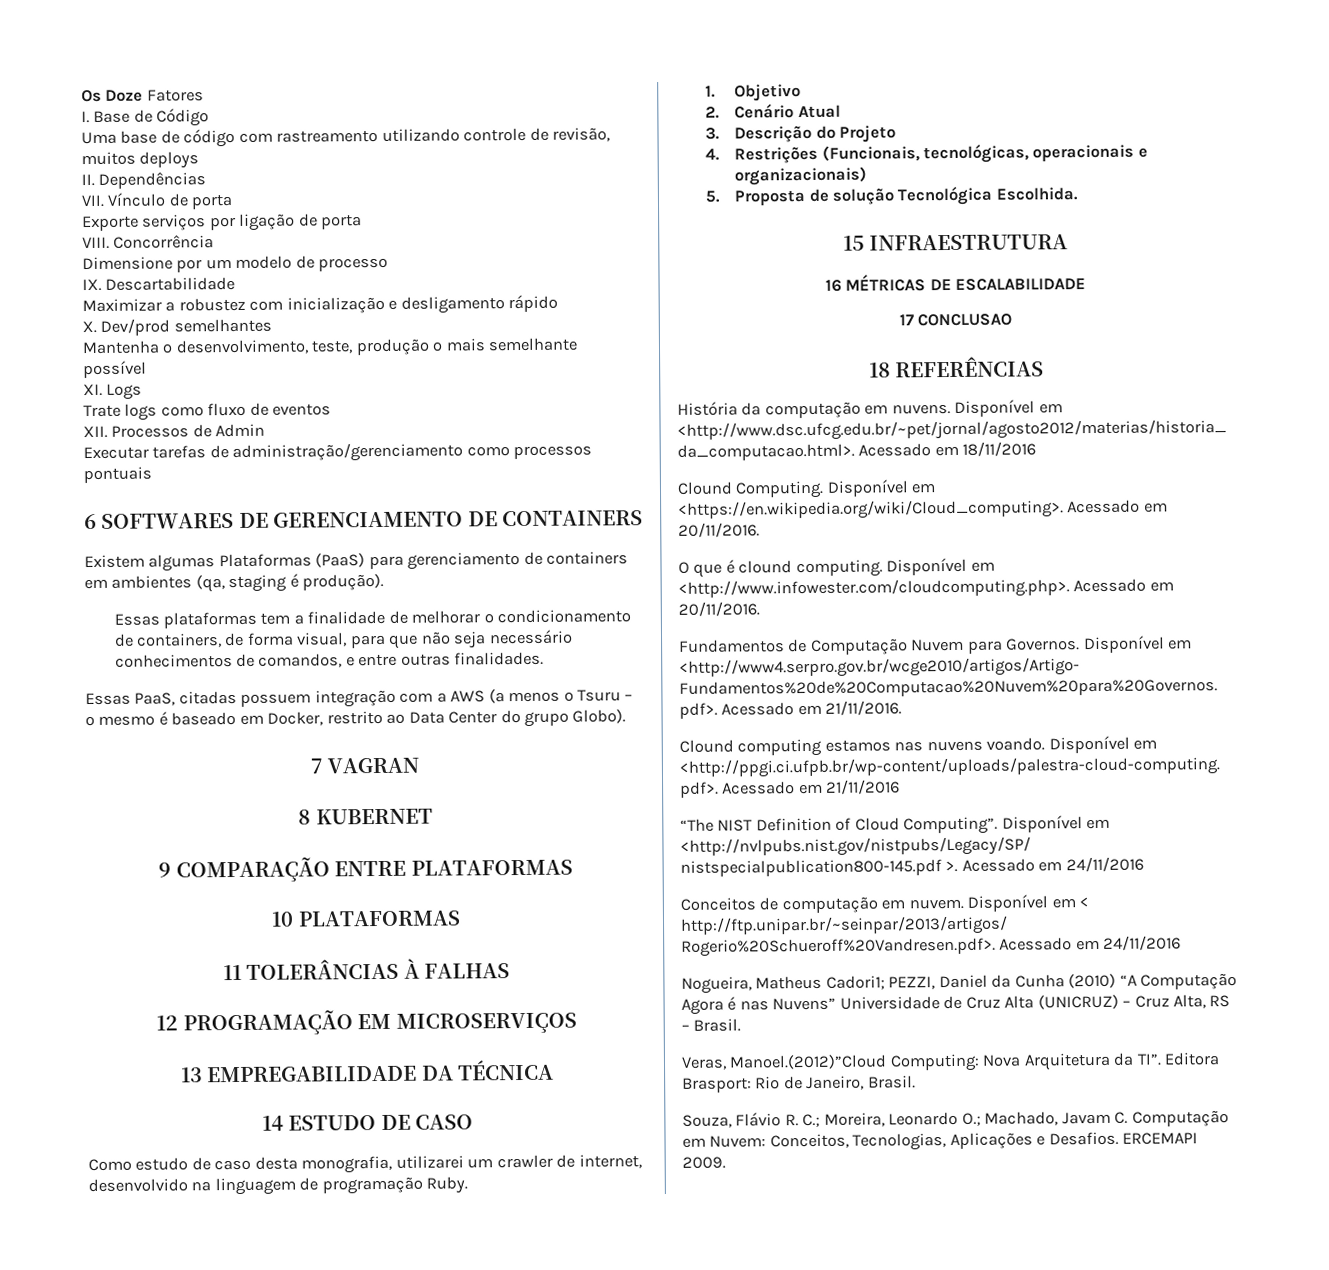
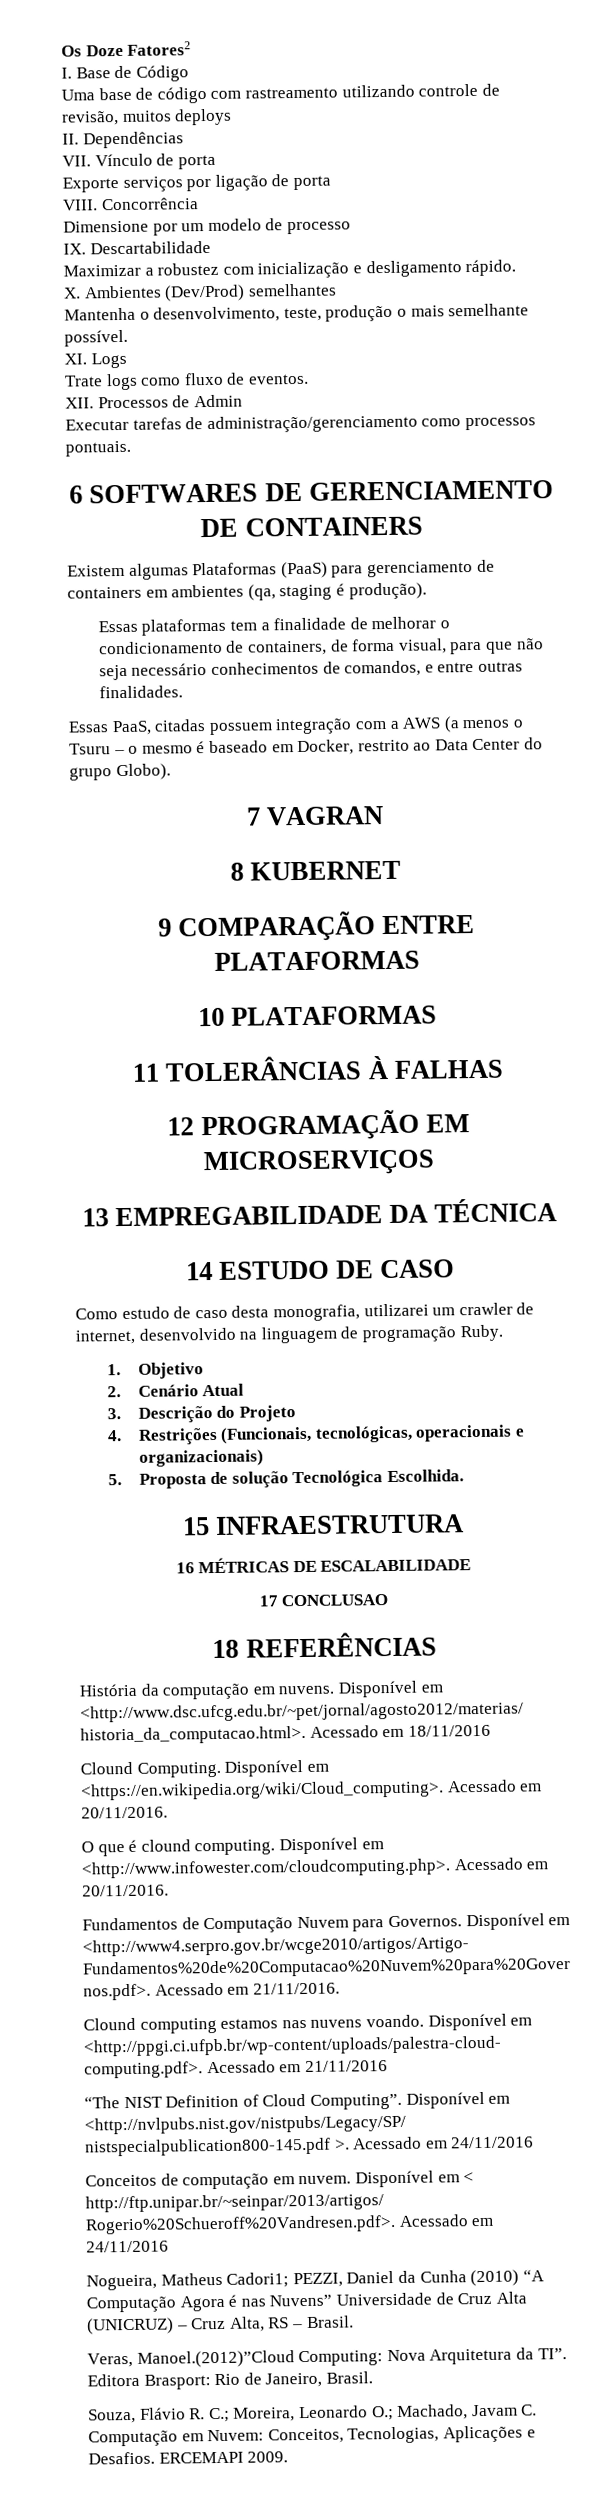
- Os Doze Fatores
+ Os Doze Fatores2
- Maximizar a robustez com inicialização e desligamento rápido
+ Maximizar a robustez com inicialização e desligamento rápido.
- X. Dev/prod semelhantes
+ X. Ambientes (Dev/Prod) semelhantes
- Mantenha o desenvolvimento, teste, produção o mais semelhante possível
+ Mantenha o desenvolvimento, teste, produção o mais semelhante possível.
- Trate logs como fluxo de eventos
+ Trate logs como fluxo de eventos.
- Executar tarefas de administração/gerenciamento como processos pontuais
+ Executar tarefas de administração/gerenciamento como processos pontuais.

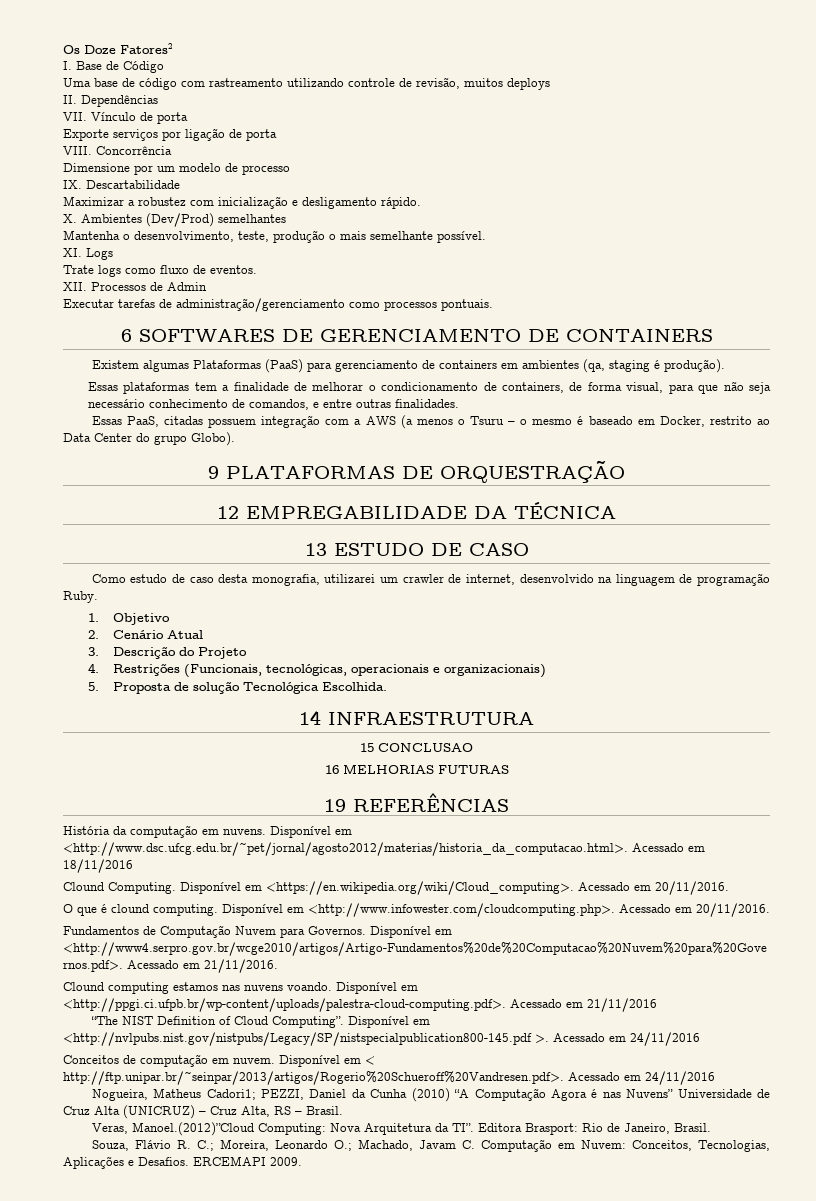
- Essas plataformas tem a finalidade de melhorar o condicionamento de containers, de forma visual, para que não seja necessário conhecimentos de comandos, e entre outras finalidades.
+ Essas plataformas tem a finalidade de melhorar o condicionamento de containers, de forma visual, para que não seja necessário conhecimento de comandos, e entre outras finalidades.
- 7 VAGRAN
- 8 KUBERNET
- 9 COMPARAÇÃO ENTRE PLATAFORMAS
- 10 PLATAFORMAS
- 11 TOLERÂNCIAS À FALHAS
- 12 PROGRAMAÇÃO EM MICROSERVIÇOS
- 13 EMPREGABILIDADE DA TÉCNICA
+ 9 PLATAFORMAS DE ORQUESTRAÇÃO
+ 12 EMPREGABILIDADE DA TÉCNICA
- 14 ESTUDO DE CASO
+ 13 ESTUDO DE CASO
- 15 INFRAESTRUTURA
+ 14 INFRAESTRUTURA
- 16 MÉTRICAS DE ESCALABILIDADE
- 17 CONCLUSAO
- 18 REFERÊNCIAS
+ 15 CONCLUSAO
+ 16 MELHORIAS FUTURAS
+ 19 REFERÊNCIAS

